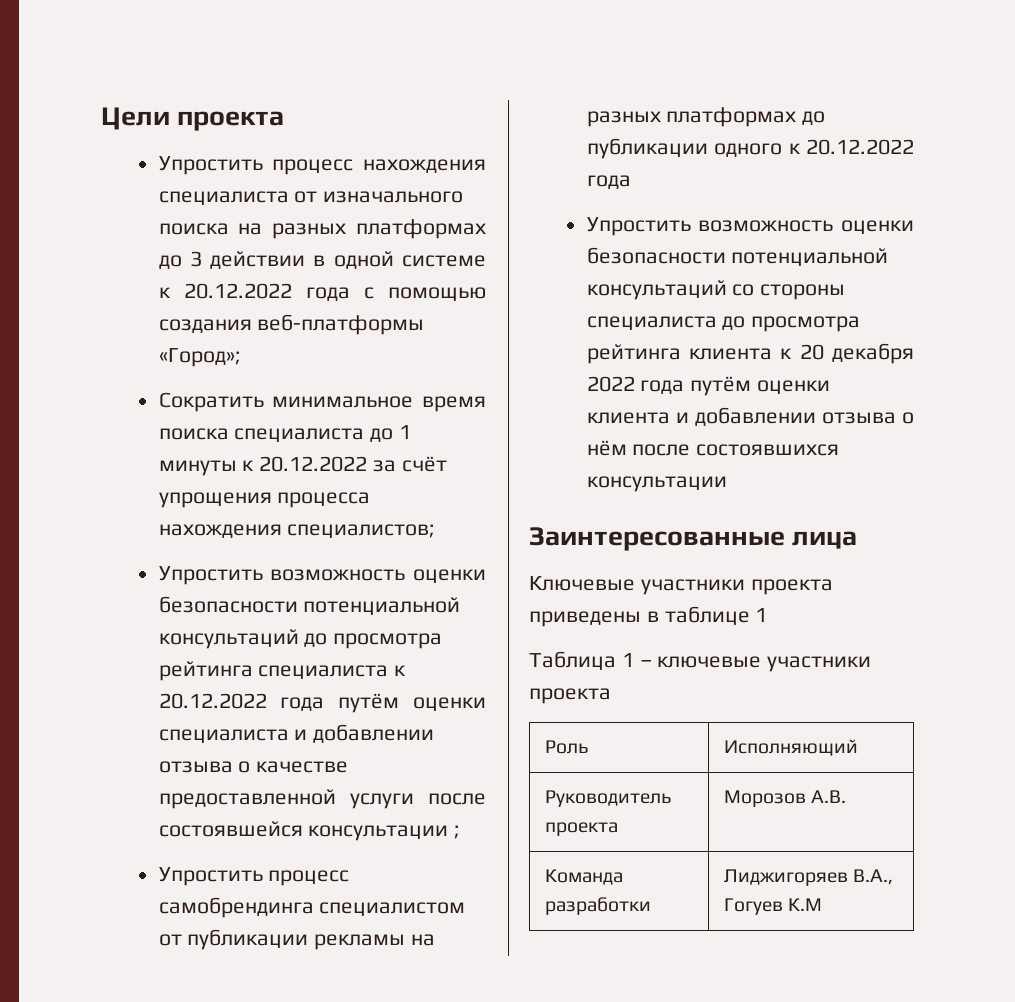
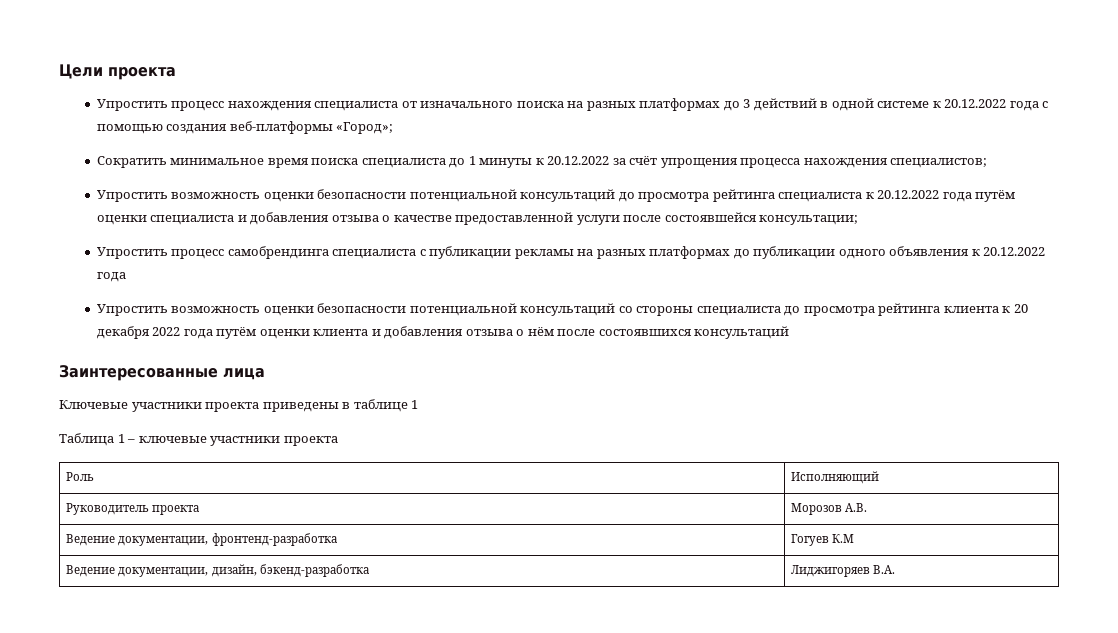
- Упростить процесс нахождения специалиста от изначального поиска на разных платформах до 3 действии в одной системе к 20.12.2022 года с помощью создания веб-платформы «Город»;
+ Упростить процесс нахождения специалиста от изначального поиска на разных платформах до 3 действий в одной системе к 20.12.2022 года с помощью создания веб-платформы «Город»;
- Упростить возможность оценки безопасности потенциальной консультаций до просмотра рейтинга специалиста к 20.12.2022 года путём оценки специалиста и добавлении отзыва о качестве предоставленной услуги после состоявшейся консультации ;
+ Упростить возможность оценки безопасности потенциальной консультаций до просмотра рейтинга специалиста к 20.12.2022 года путём оценки специалиста и добавления отзыва о качестве предоставленной услуги после состоявшейся консультации;
- Упростить процесс самобрендинга специалистом от публикации рекламы на разных платформах до публикации одного к 20.12.2022 года
+ Упростить процесс самобрендинга специалиста с публикации рекламы на разных платформах до публикации одного объявления к 20.12.2022 года
- Упростить возможность оценки безопасности потенциальной консультаций со стороны специалиста до просмотра рейтинга клиента к 20 декабря 2022 года путём оценки клиента и добавлении отзыва о нём после состоявшихся консультации
+ Упростить возможность оценки безопасности потенциальной консультаций со стороны специалиста до просмотра рейтинга клиента к 20 декабря 2022 года путём оценки клиента и добавления отзыва о нём после состоявшихся консультаций
- Команда разработки | Лиджигоряев В.А., Гогуев К.М
+ Ведение документации, фронтенд-разработка | Гогуев К.М
+ Ведение документации, дизайн, бэкенд-разработка | Лиджигоряев В.А.

